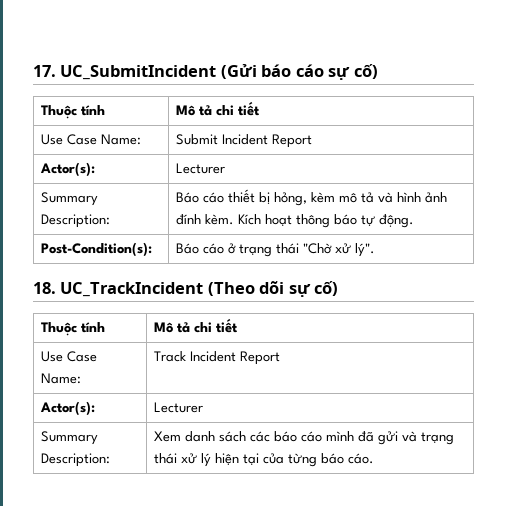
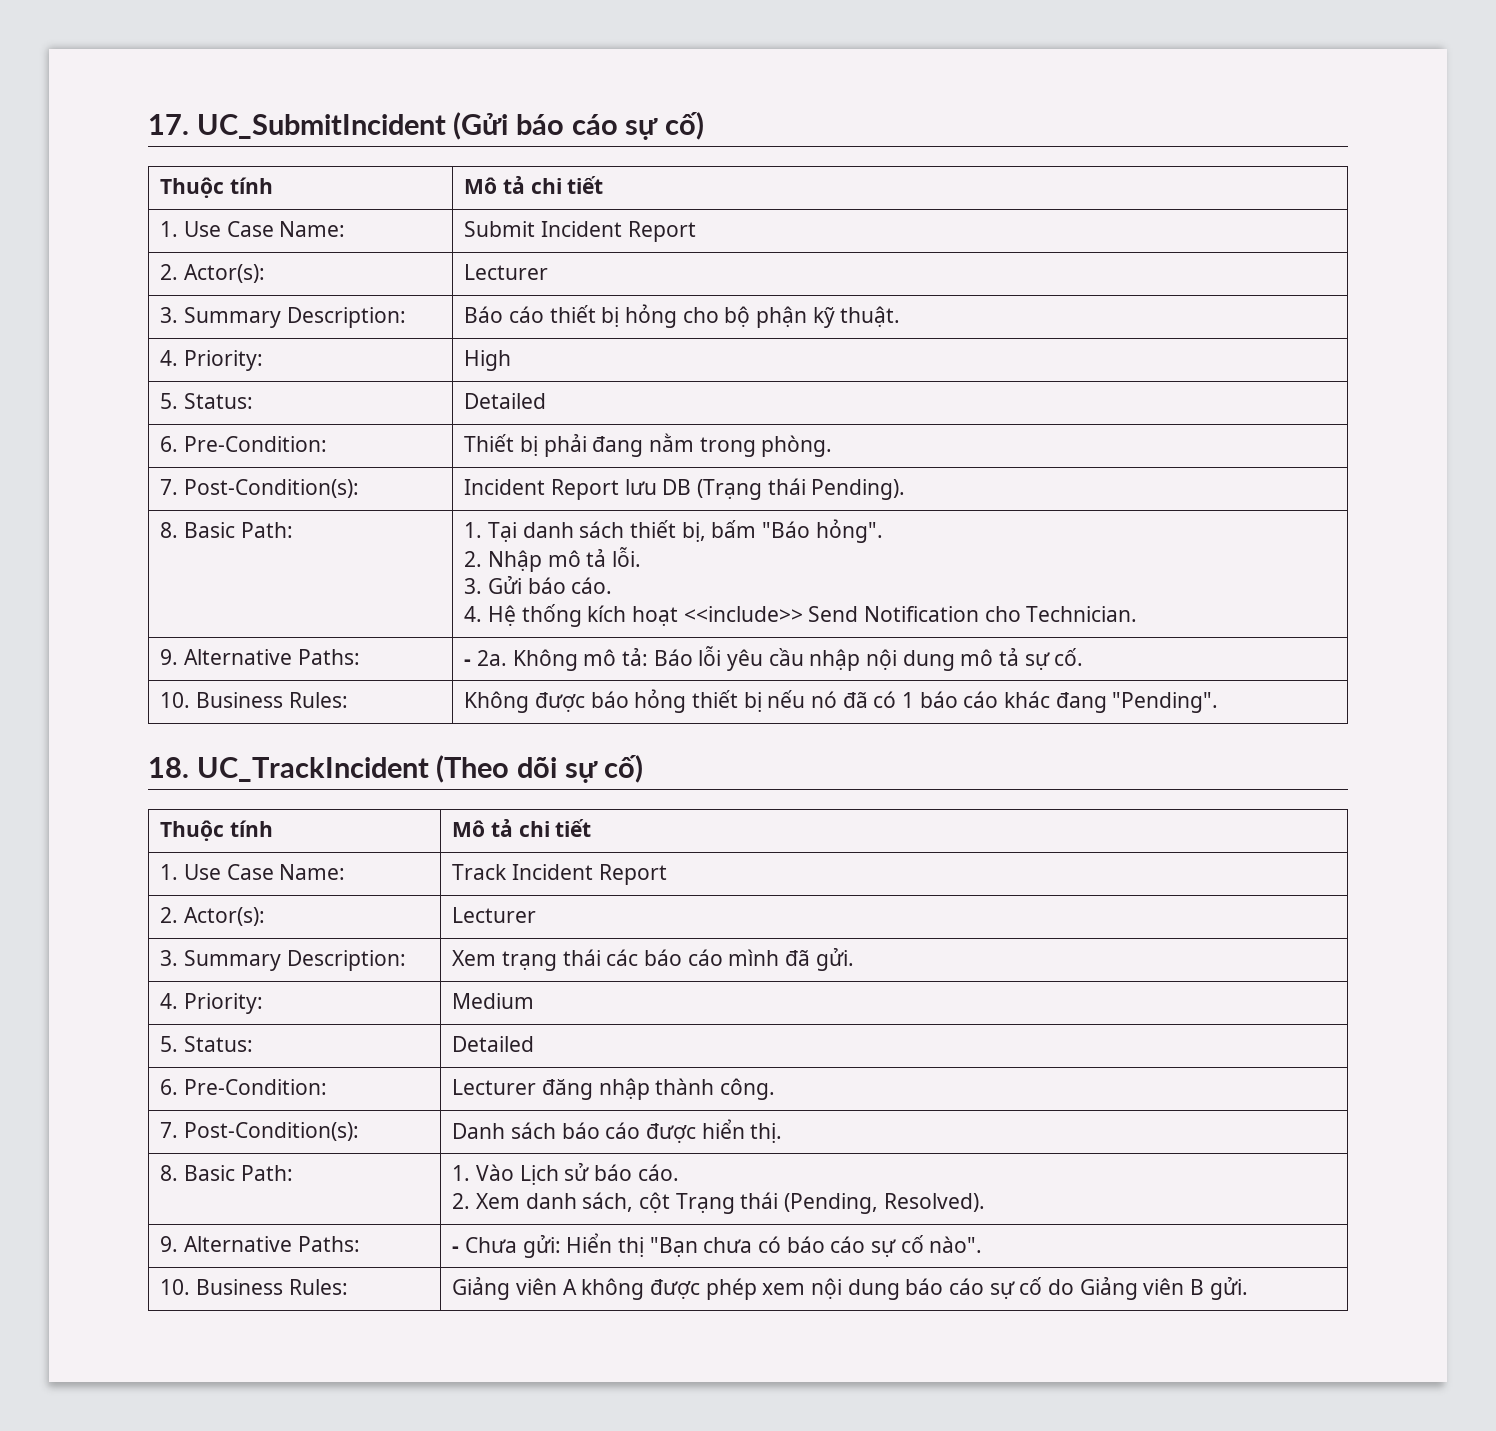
- Use Case Name: | Submit Incident Report
- Actor(s): | Lecturer
- Summary Description: | Báo cáo thiết bị hỏng, kèm mô tả và hình ảnh đính kèm. Kích hoạt thông báo tự động.
- Post-Condition(s): | Báo cáo ở trạng thái "Chờ xử lý".
+ 1. Use Case Name: | Submit Incident Report
+ 2. Actor(s): | Lecturer
+ 3. Summary Description: | Báo cáo thiết bị hỏng cho bộ phận kỹ thuật.
+ 4. Priority: | High
+ 5. Status: | Detailed
+ 6. Pre-Condition: | Thiết bị phải đang nằm trong phòng.
+ 7. Post-Condition(s): | Incident Report lưu DB (Trạng thái Pending).
+ 8. Basic Path: | 1. Tại danh sách thiết bị, bấm "Báo hỏng".
+ 2. Nhập mô tả lỗi.
+ 3. Gửi báo cáo.
+ 4. Hệ thống kích hoạt <<include>> Send Notification cho Technician.
+ 9. Alternative Paths: | - 2a. Không mô tả: Báo lỗi yêu cầu nhập nội dung mô tả sự cố.
+ 10. Business Rules: | Không được báo hỏng thiết bị nếu nó đã có 1 báo cáo khác đang "Pending".
- Use Case Name: | Track Incident Report
- Actor(s): | Lecturer
- Summary Description: | Xem danh sách các báo cáo mình đã gửi và trạng thái xử lý hiện tại của từng báo cáo.
+ 1. Use Case Name: | Track Incident Report
+ 2. Actor(s): | Lecturer
+ 3. Summary Description: | Xem trạng thái các báo cáo mình đã gửi.
+ 4. Priority: | Medium
+ 5. Status: | Detailed
+ 6. Pre-Condition: | Lecturer đăng nhập thành công.
+ 7. Post-Condition(s): | Danh sách báo cáo được hiển thị.
+ 8. Basic Path: | 1. Vào Lịch sử báo cáo.
+ 2. Xem danh sách, cột Trạng thái (Pending, Resolved).
+ 9. Alternative Paths: | - Chưa gửi: Hiển thị "Bạn chưa có báo cáo sự cố nào".
+ 10. Business Rules: | Giảng viên A không được phép xem nội dung báo cáo sự cố do Giảng viên B gửi.

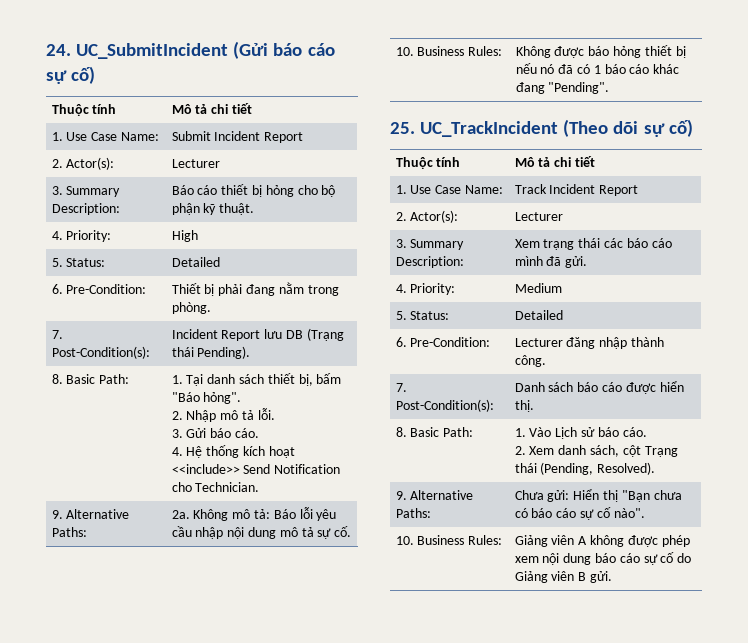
- 17. UC_SubmitIncident (Gửi báo cáo sự cố)
+ 24. UC_SubmitIncident (Gửi báo cáo sự cố)
- 9. Alternative Paths: | - 2a. Không mô tả: Báo lỗi yêu cầu nhập nội dung mô tả sự cố.
+ 9. Alternative Paths: | 2a. Không mô tả: Báo lỗi yêu cầu nhập nội dung mô tả sự cố.
- 18. UC_TrackIncident (Theo dõi sự cố)
+ 25. UC_TrackIncident (Theo dõi sự cố)
- 9. Alternative Paths: | - Chưa gửi: Hiển thị "Bạn chưa có báo cáo sự cố nào".
+ 9. Alternative Paths: | Chưa gửi: Hiển thị "Bạn chưa có báo cáo sự cố nào".

